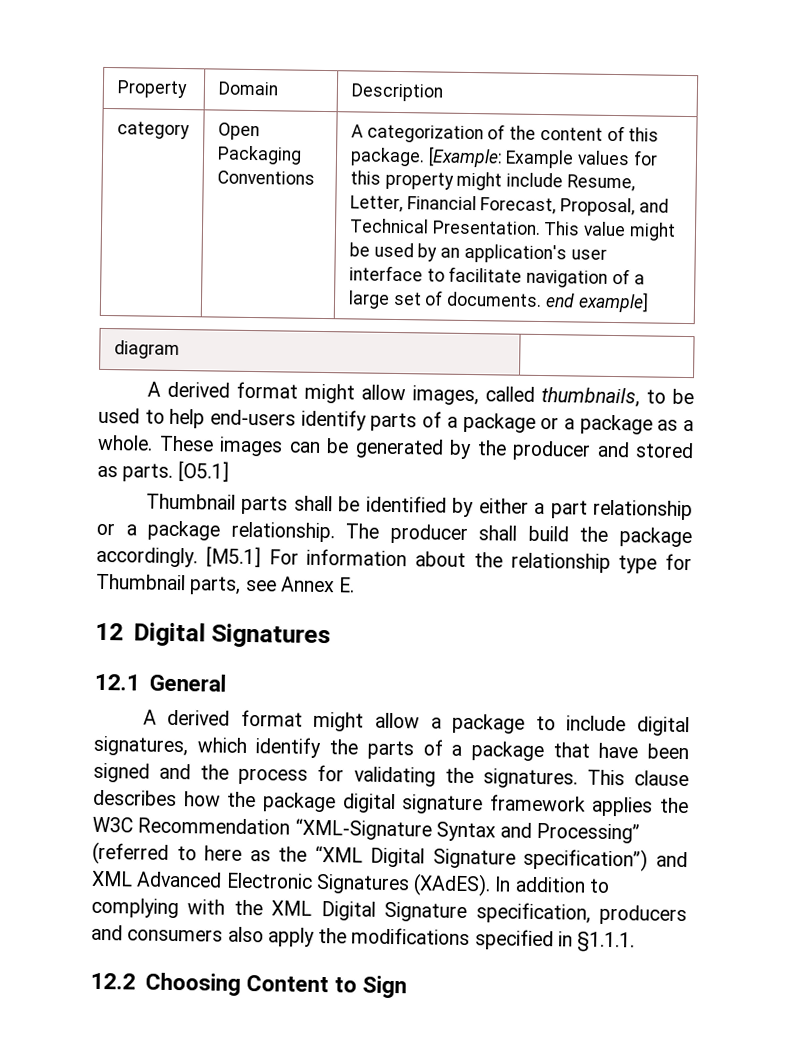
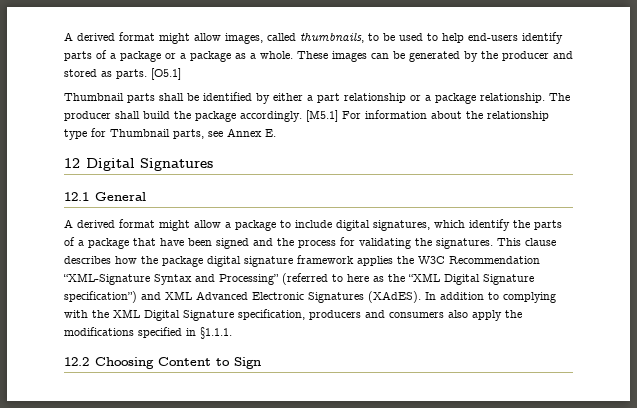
- Property | Domain | Description
- category | Open Packaging Conventions | A categorization of the content of this package. [Example: Example values for this property might include Resume, Letter, Financial Forecast, Proposal, and Technical Presentation. This value might be used by an application's user interface to facilitate navigation of a large set of documents. end example]
- diagram |

